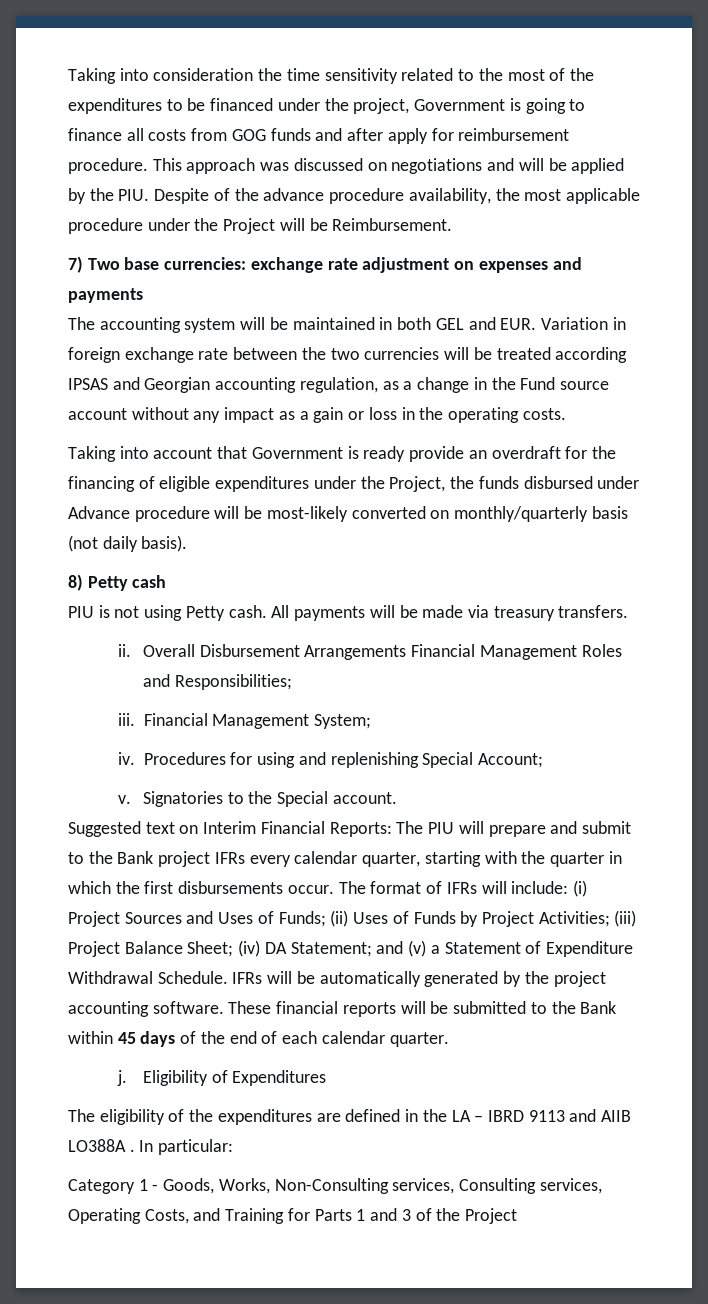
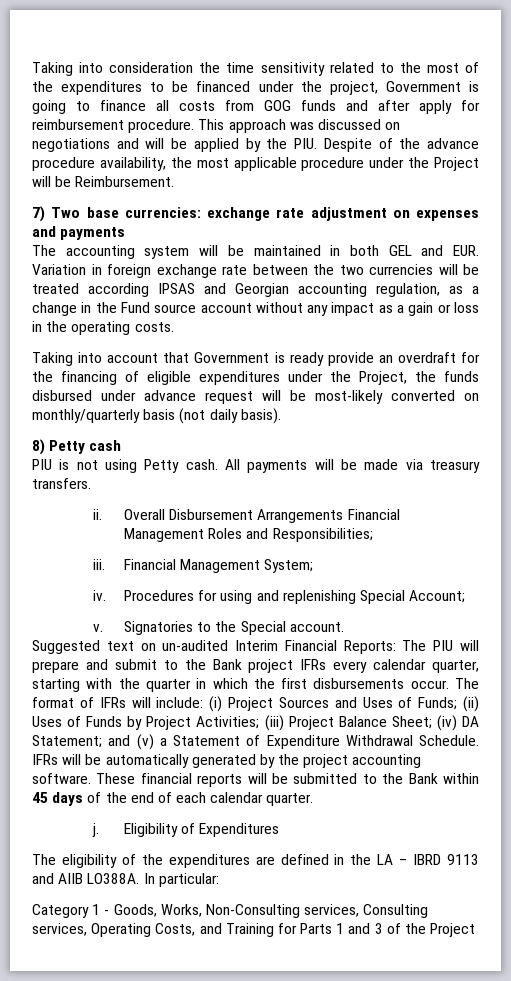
- Taking into account that Government is ready provide an overdraft for the financing of eligible expenditures under the Project, the funds disbursed under Advance procedure will be most-likely converted on monthly/quarterly basis (not daily basis).
+ Taking into account that Government is ready provide an overdraft for the financing of eligible expenditures under the Project, the funds disbursed under advance request will be most-likely converted on monthly/quarterly basis (not daily basis).
- Suggested text on Interim Financial Reports: The PIU will prepare and submit to the Bank project IFRs every calendar quarter, starting with the quarter in which the first disbursements occur.
+ Suggested text on un-audited Interim Financial Reports: The PIU will prepare and submit to the Bank project IFRs every calendar quarter, starting with the quarter in which the first disbursements occur.
- The eligibility of the expenditures are defined in the LA – IBRD 9113 and AIIB LO388A .
+ The eligibility of the expenditures are defined in the LA – IBRD 9113 and AIIB LO388A.

